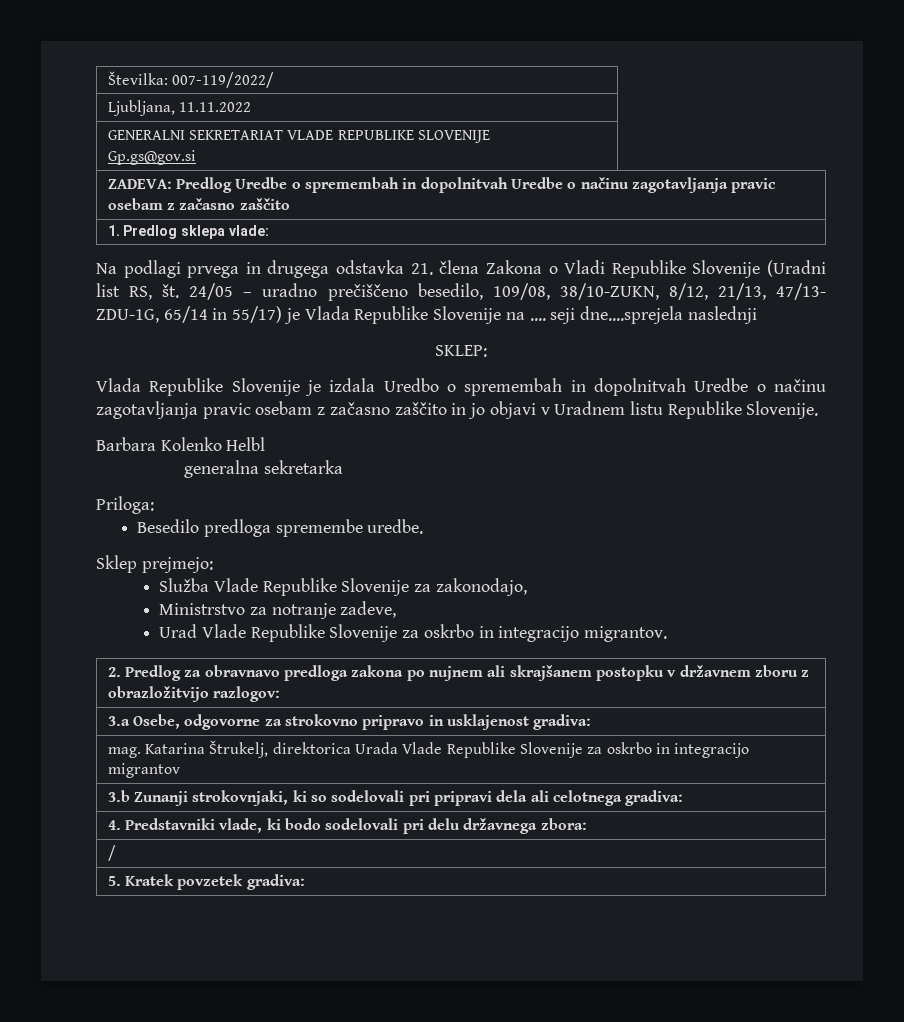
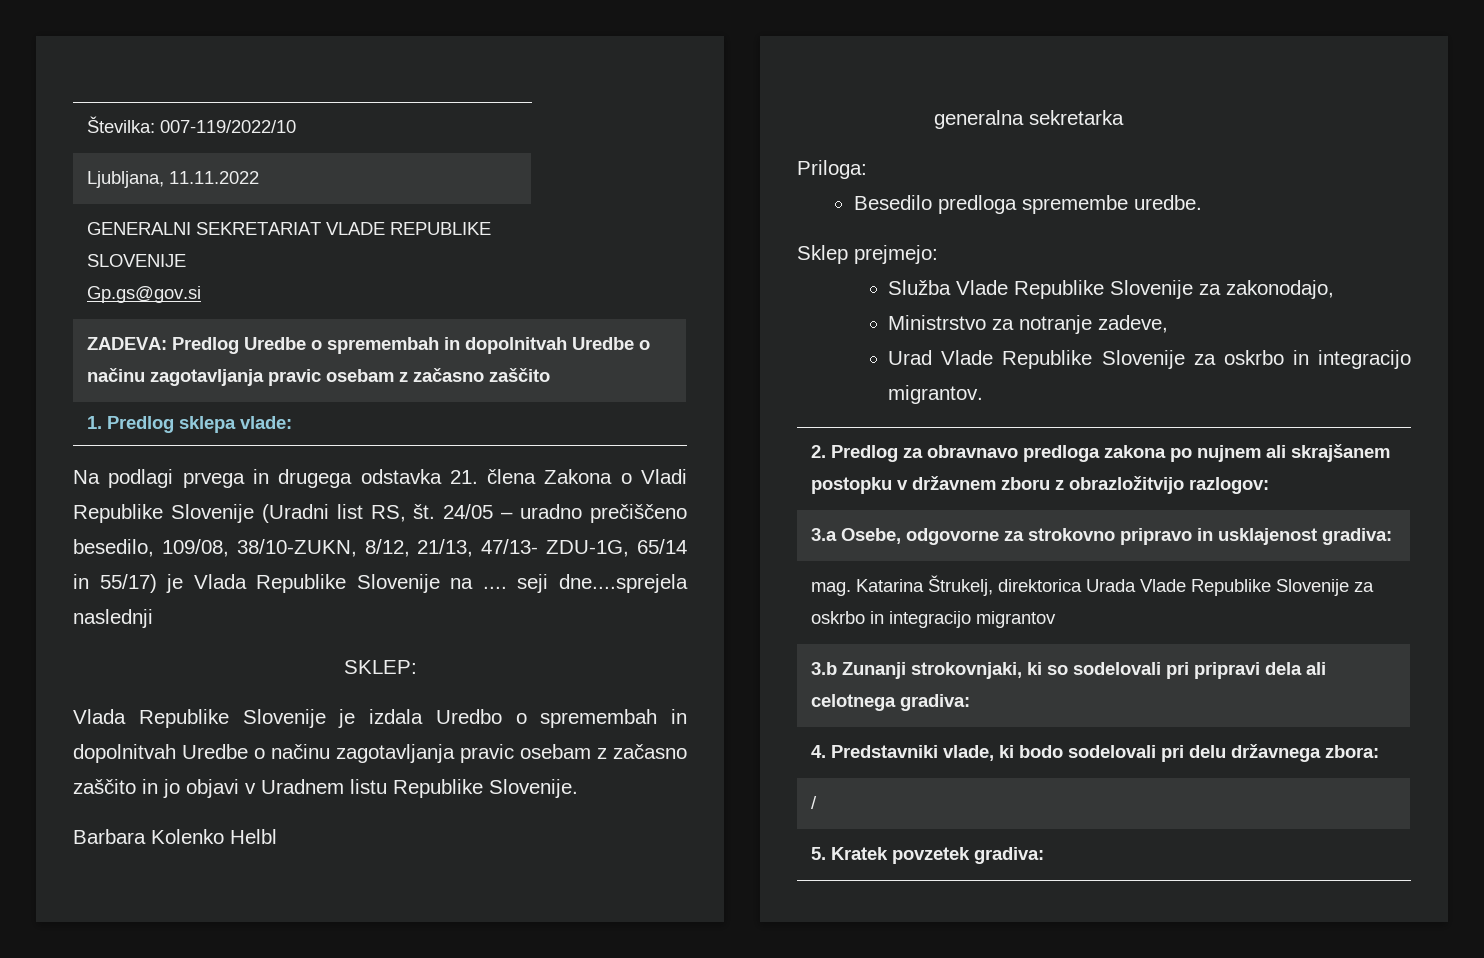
- Številka: 007-119/2022/
+ Številka: 007-119/2022/10

